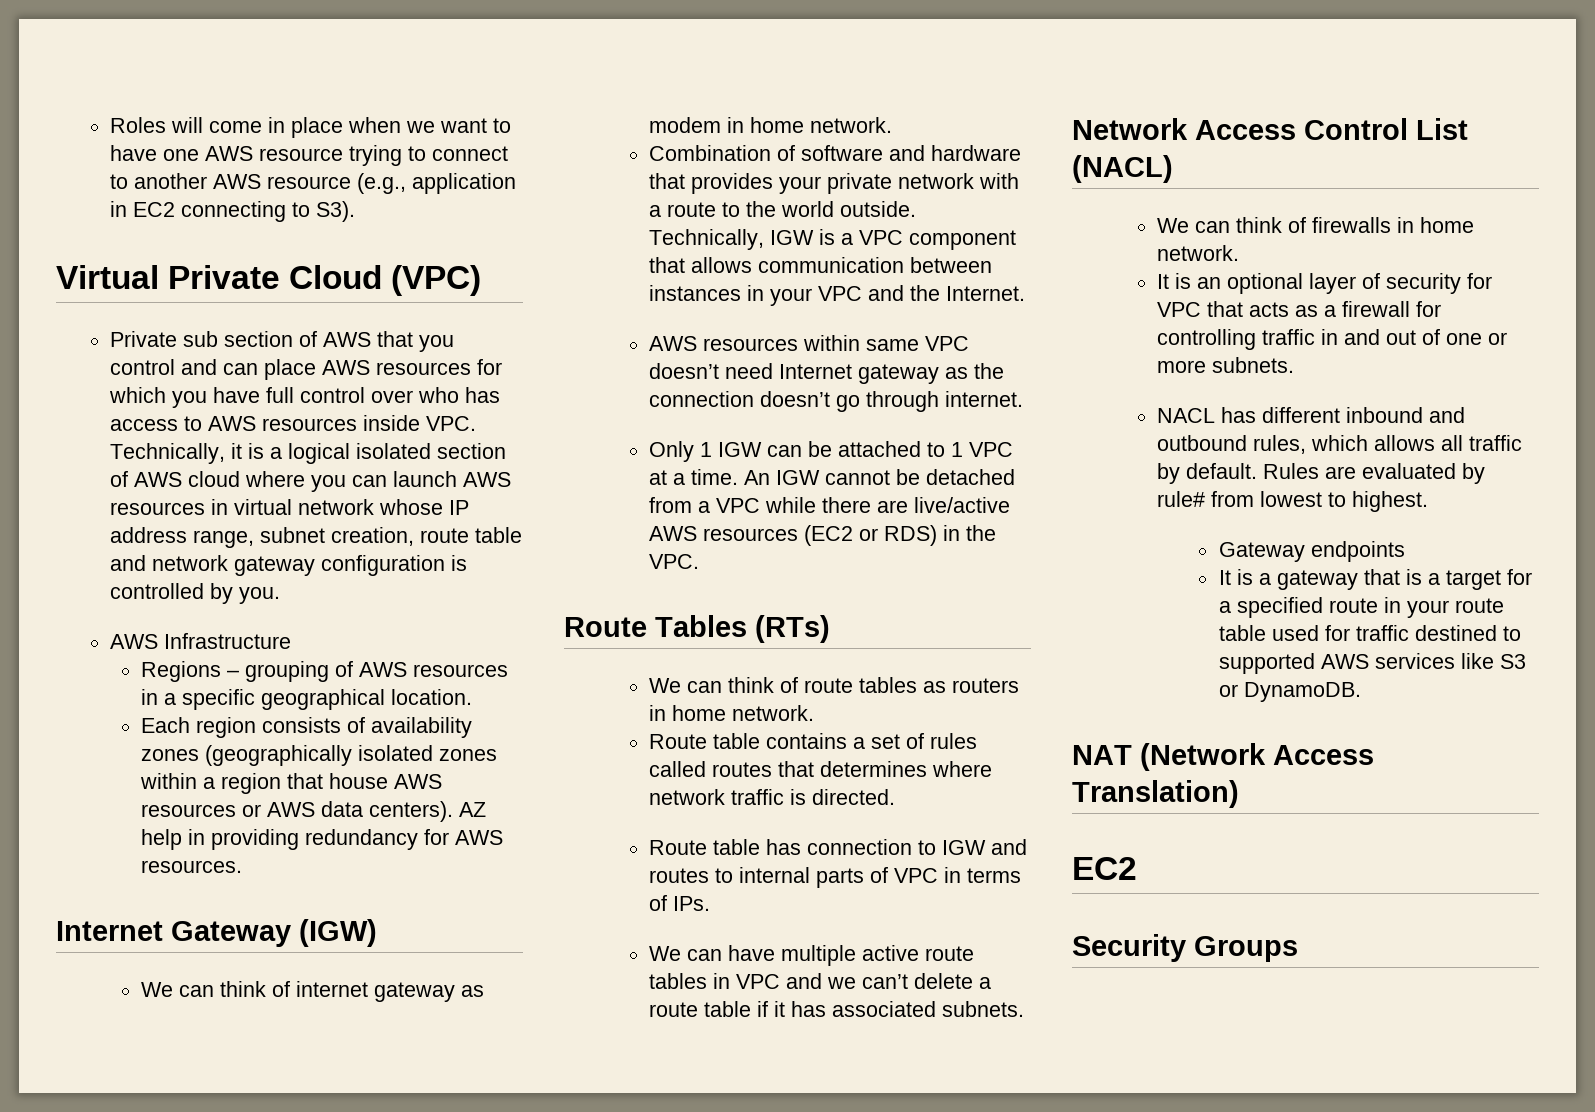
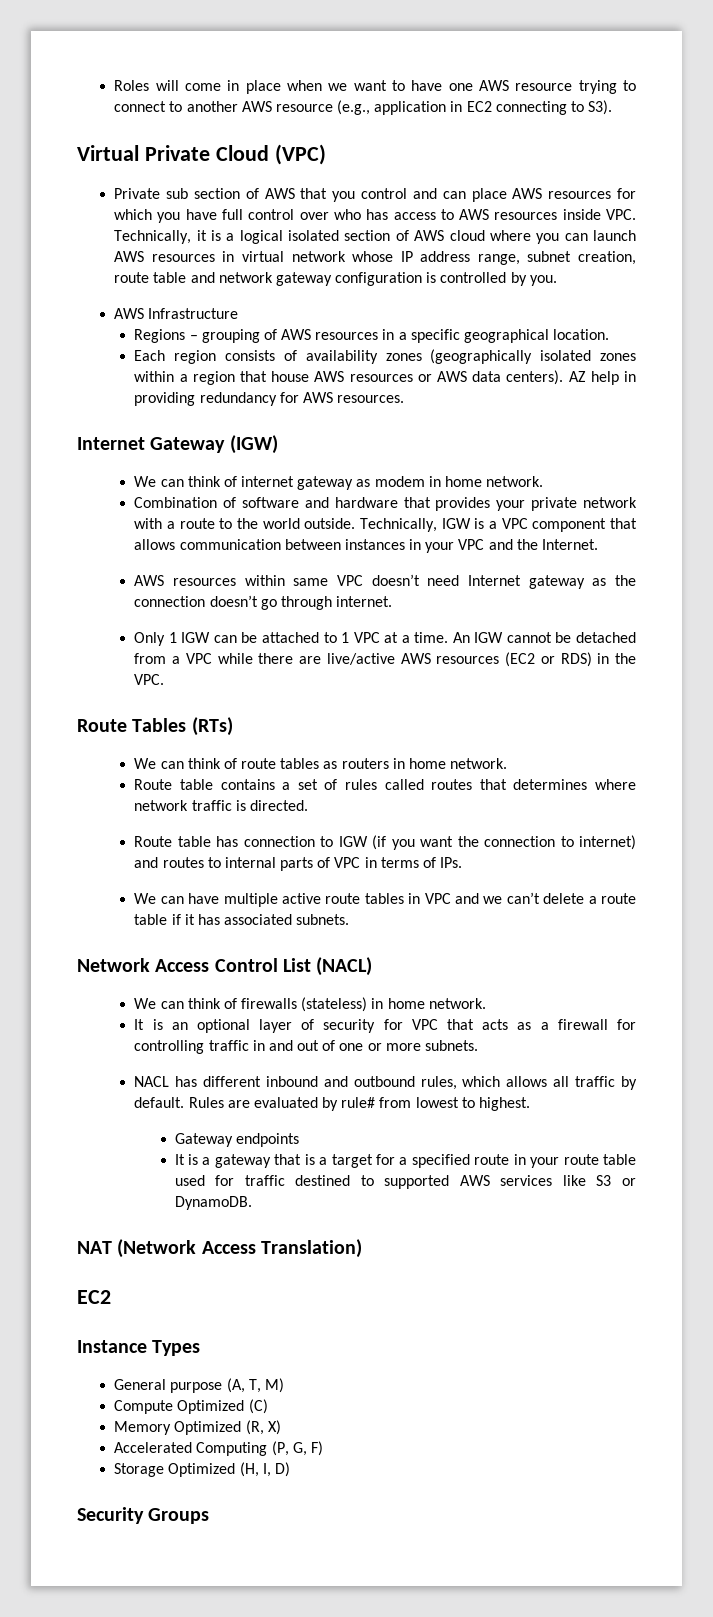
- Route table has connection to IGW and routes to internal parts of VPC in terms of IPs.
+ Route table has connection to IGW (if you want the connection to internet) and routes to internal parts of VPC in terms of IPs.
- We can think of firewalls in home network.
+ We can think of firewalls (stateless) in home network.
+ Instance Types
+ General purpose (A, T, M)
+ Compute Optimized (C)
+ Memory Optimized (R, X)
+ Accelerated Computing (P, G, F)
+ Storage Optimized (H, I, D)

